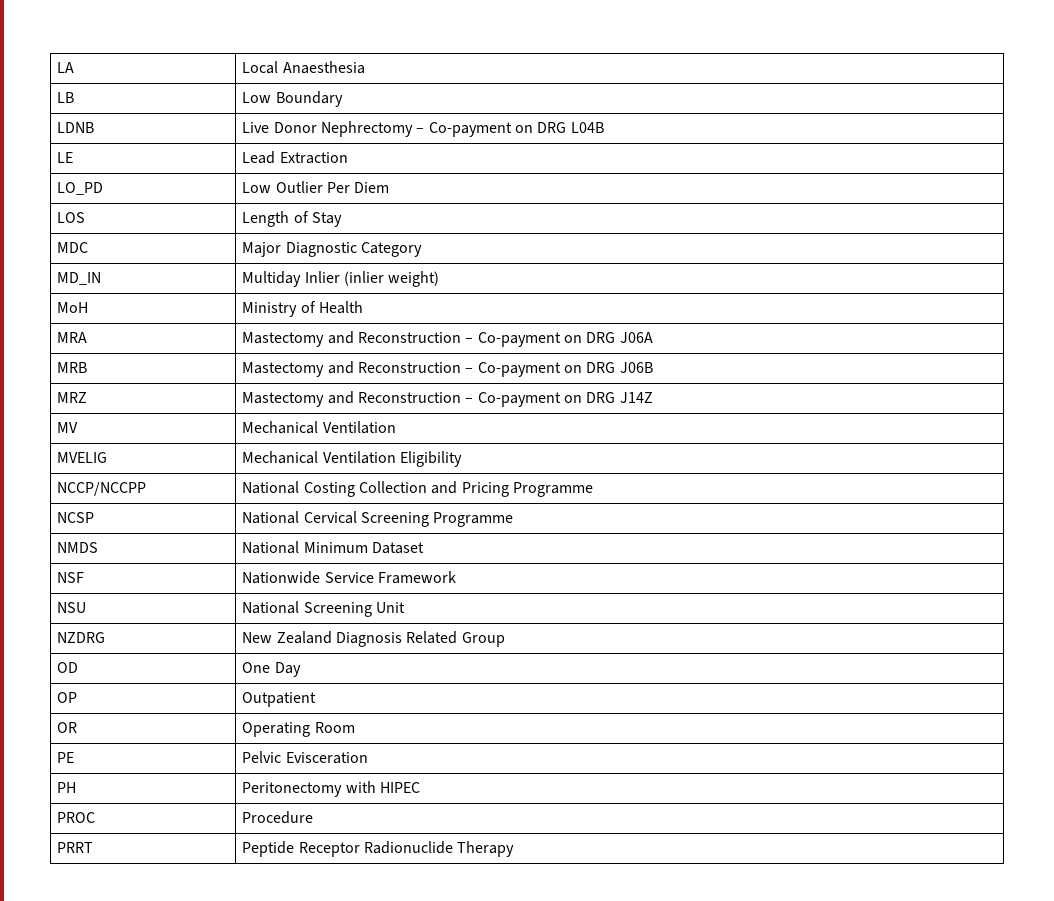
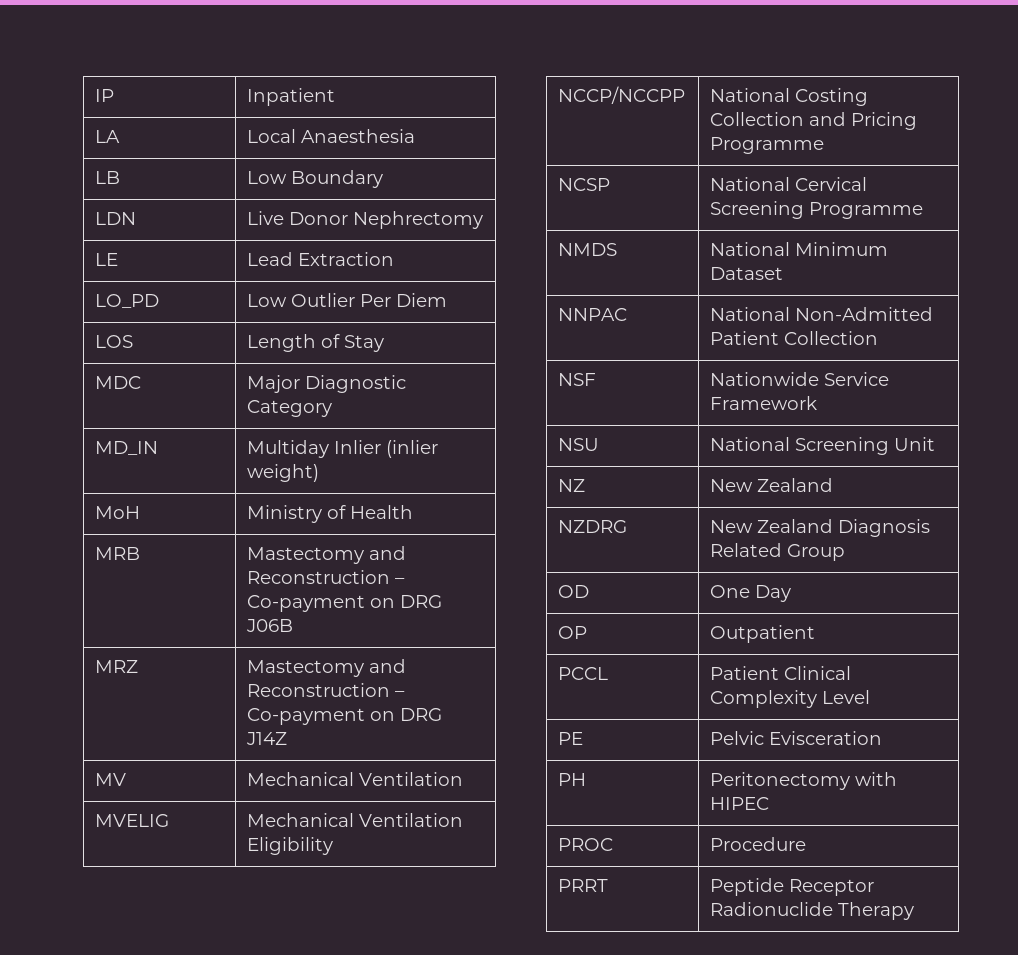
+ IP | Inpatient
- LDNB | Live Donor Nephrectomy – Co-payment on DRG L04B
+ LDN | Live Donor Nephrectomy
- MRA | Mastectomy and Reconstruction – Co-payment on DRG J06A
+ NNPAC | National Non-Admitted Patient Collection
+ NZ | New Zealand
- OR | Operating Room
+ PCCL | Patient Clinical Complexity Level

